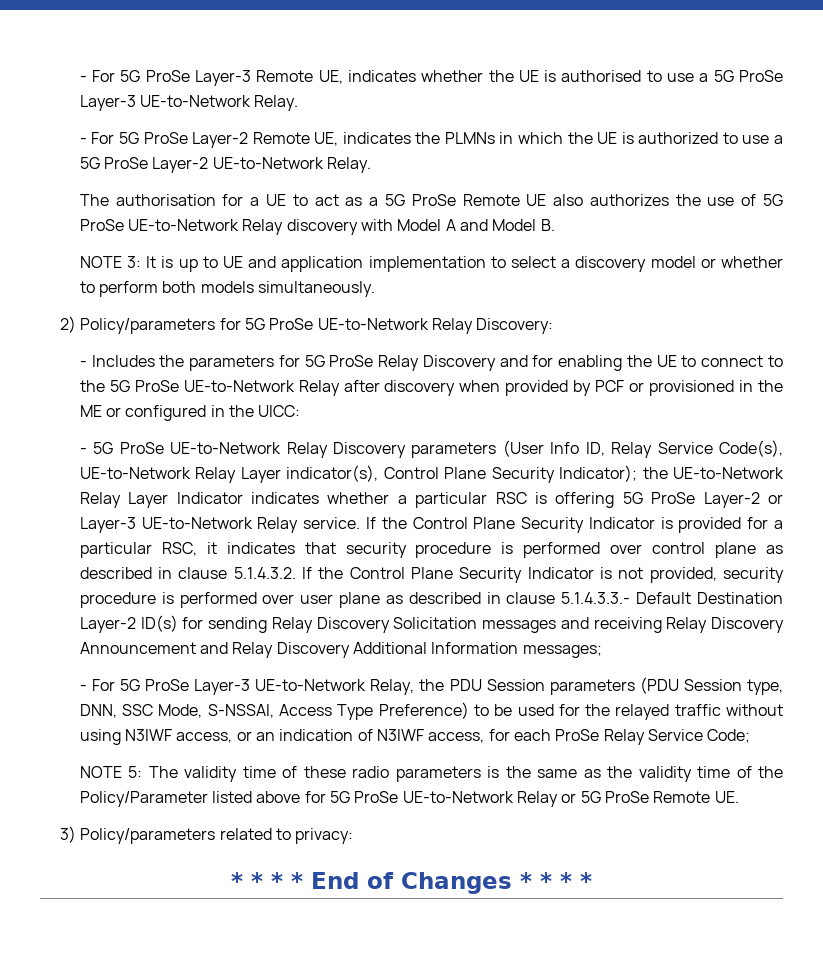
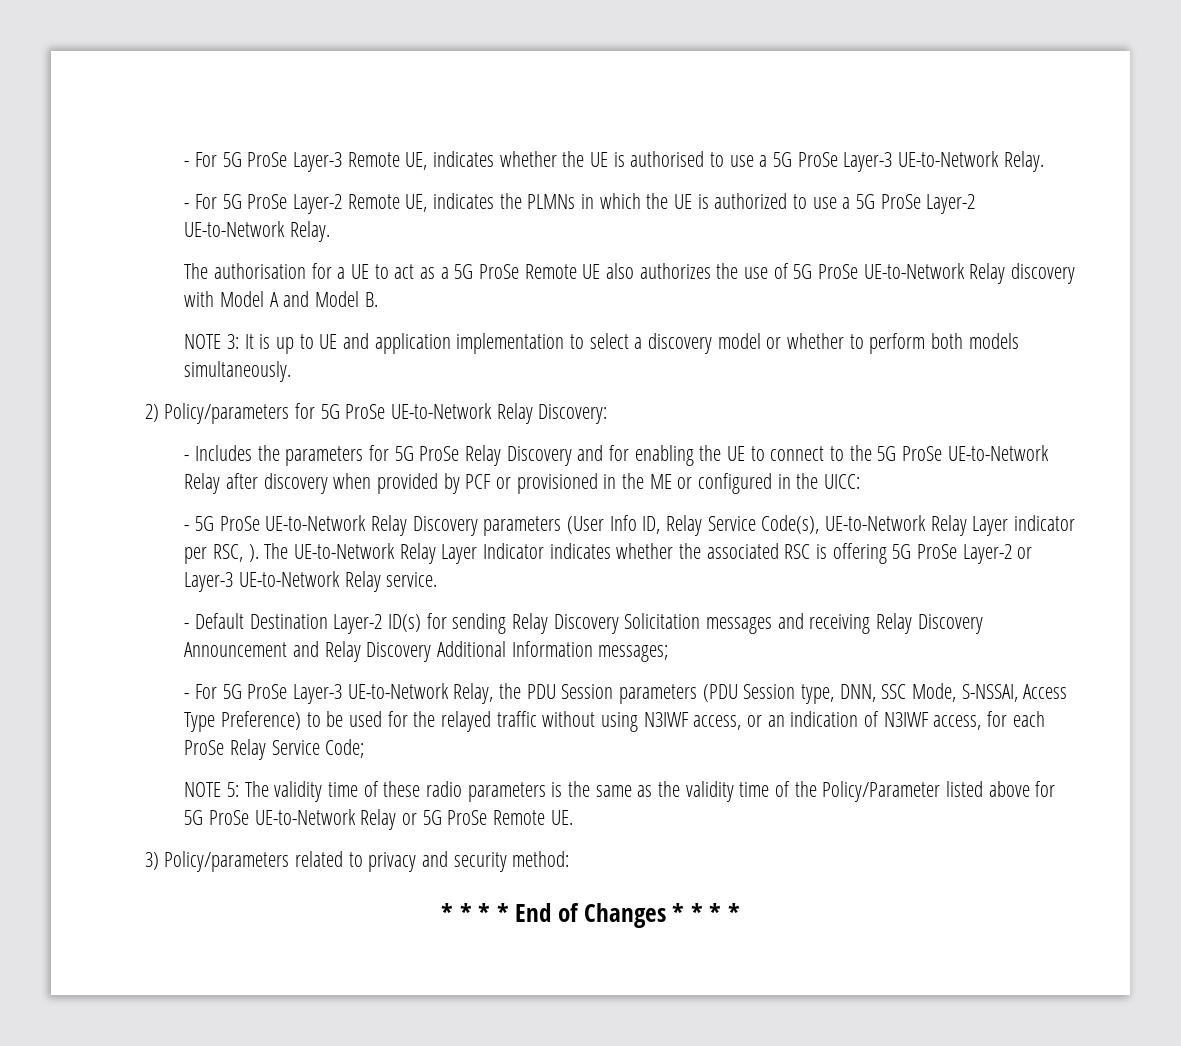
- - 5G ProSe UE-to-Network Relay Discovery parameters (User Info ID, Relay Service Code(s), UE-to-Network Relay Layer indicator(s), Control Plane Security Indicator); the UE-to-Network Relay Layer Indicator indicates whether a particular RSC is offering 5G ProSe Layer-2 or Layer-3 UE-to-Network Relay service. If the Control Plane Security Indicator is provided for a particular RSC, it indicates that security procedure is performed over control plane as described in clause 5.1.4.3.2. If the Control Plane Security Indicator is not provided, security procedure is performed over user plane as described in clause 5.1.4.3.3.- Default Destination Layer-2 ID(s) for sending Relay Discovery Solicitation messages and receiving Relay Discovery Announcement and Relay Discovery Additional Information messages;
+ - 5G ProSe UE-to-Network Relay Discovery parameters (User Info ID, Relay Service Code(s), UE-to-Network Relay Layer indicator per RSC, ). The UE-to-Network Relay Layer Indicator indicates whether the associated RSC is offering 5G ProSe Layer-2 or Layer-3 UE-to-Network Relay service.
+ - Default Destination Layer-2 ID(s) for sending Relay Discovery Solicitation messages and receiving Relay Discovery Announcement and Relay Discovery Additional Information messages;
- 3) Policy/parameters related to privacy:
+ 3) Policy/parameters related to privacy and security method:

